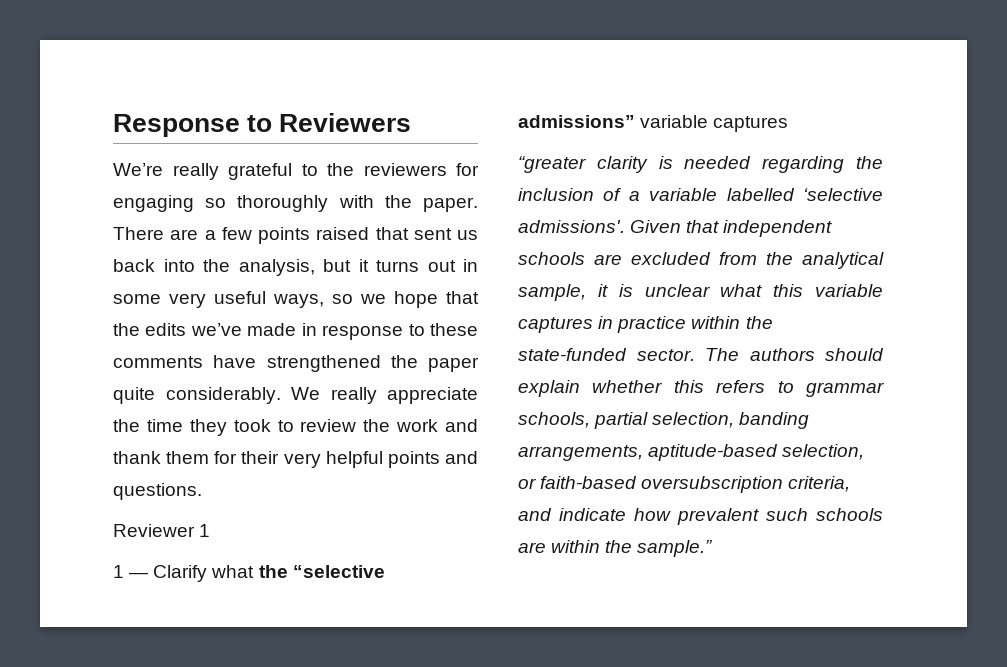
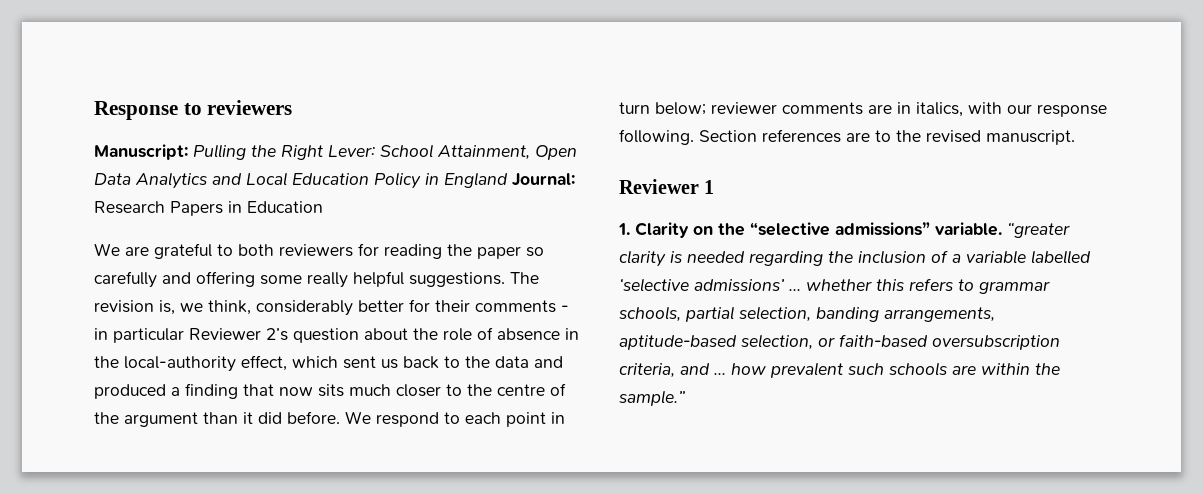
- Response to Reviewers
- We’re really grateful to the reviewers for engaging so thoroughly with the paper. There are a few points raised that sent us back into the analysis, but it turns out in some very useful ways, so we hope that the edits we’ve made in response to these comments have strengthened the paper quite considerably. We really appreciate the time they took to review the work and thank them for their very helpful points and questions.
+ Response to reviewers
+ Manuscript: Pulling the Right Lever: School Attainment, Open Data Analytics and Local Education Policy in England Journal: Research Papers in Education
+ We are grateful to both reviewers for reading the paper so carefully and offering some really helpful suggestions. The revision is, we think, considerably better for their comments - in particular Reviewer 2’s question about the role of absence in the local-authority effect, which sent us back to the data and produced a finding that now sits much closer to the centre of the argument than it did before. We respond to each point in turn below; reviewer comments are in italics, with our response following. Section references are to the revised manuscript.
  Reviewer 1
- 1 — Clarify what the “selective admissions” variable captures
- “greater clarity is needed regarding the inclusion of a variable labelled ‘selective admissions'. Given that independent schools are excluded from the analytical sample, it is unclear what this variable captures in practice within the state-funded sector. The authors should explain whether this refers to grammar schools, partial selection, banding arrangements, aptitude-based selection, or faith-based oversubscription criteria, and indicate how prevalent such schools are within the sample.”
+ 1. Clarity on the “selective admissions” variable. “greater clarity is needed regarding the inclusion of a variable labelled ‘selective admissions’ … whether this refers to grammar schools, partial selection, banding arrangements, aptitude-based selection, or faith-based oversubscription criteria, and … how prevalent such schools are within the sample.”

